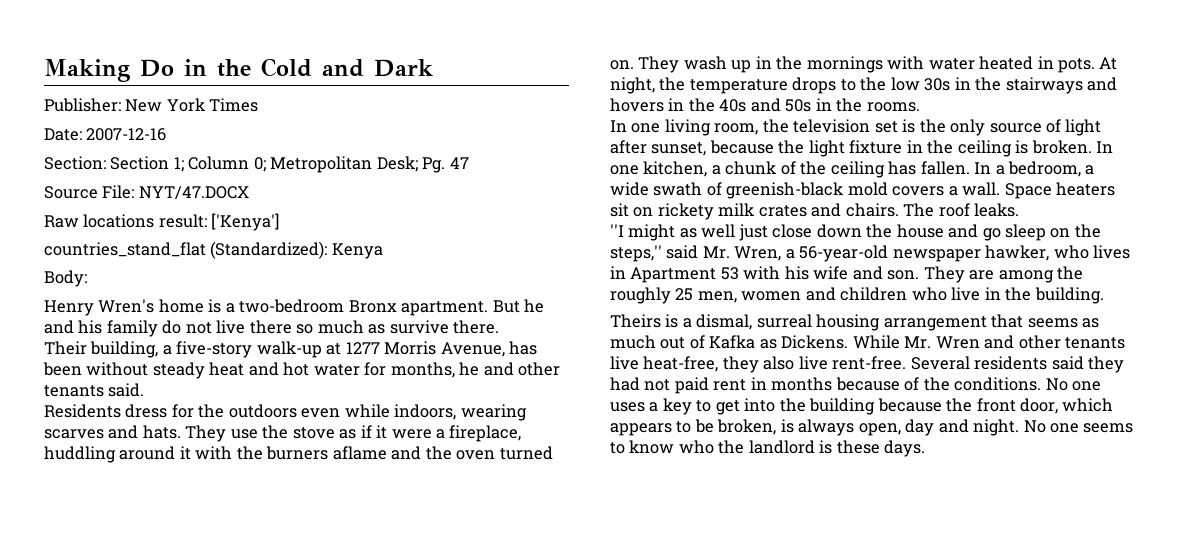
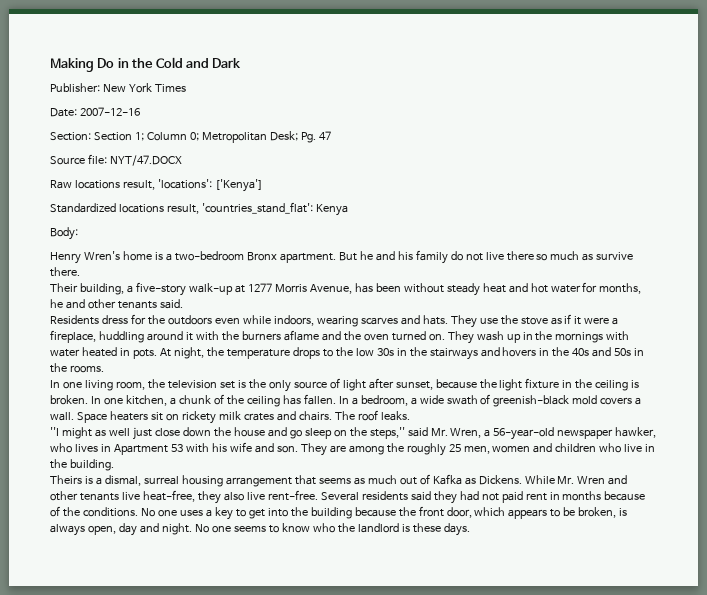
- Source File: NYT/47.DOCX
+ Source file: NYT/47.DOCX
- Raw locations result: ['Kenya']
+ Raw locations result, 'locations': ['Kenya']
- countries_stand_flat (Standardized): Kenya
+ Standardized locations result, 'countries_stand_flat': Kenya

